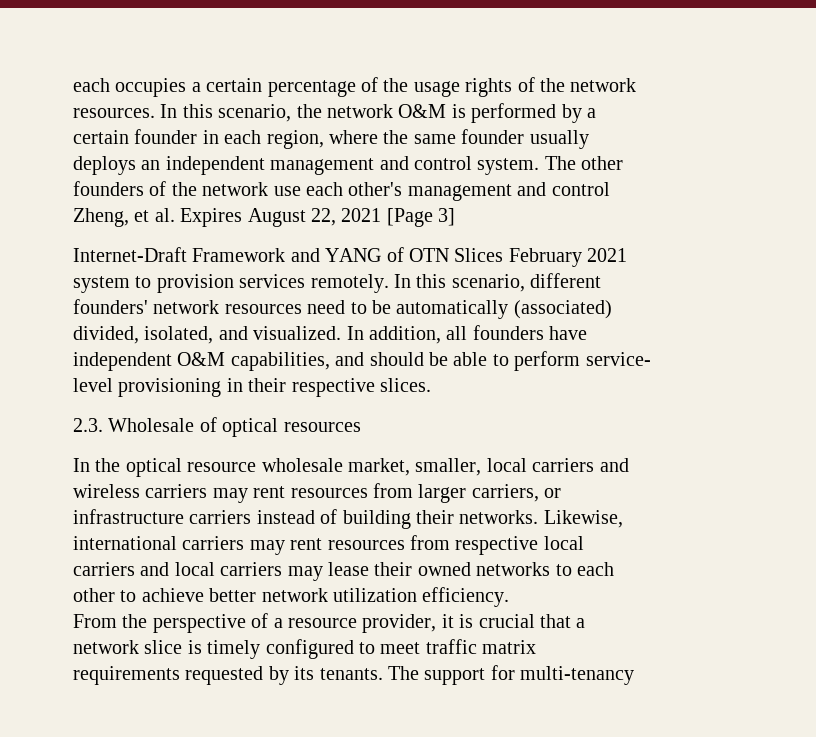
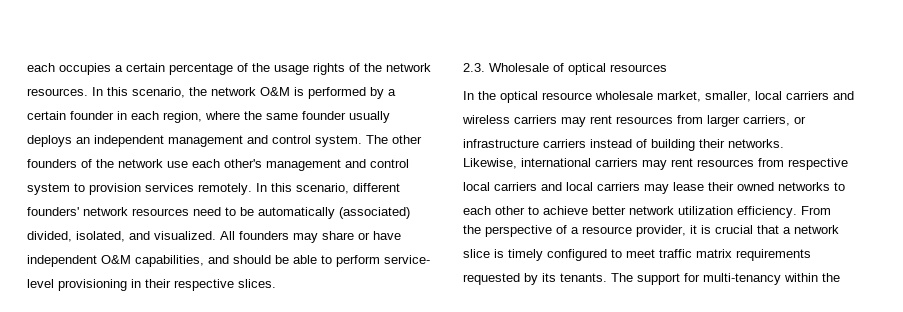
- Zheng, et al. Expires August 22, 2021 [Page 3]
- Internet-Draft Framework and YANG of OTN Slices February 2021
- In addition, all founders have
+ All founders may share or have
- infrastructure carriers instead of building their networks. Likewise,
- international carriers may rent resources from respective local
- carriers and local carriers may lease their owned networks to each
- other to achieve better network utilization efficiency.
- From the perspective of a resource provider, it is crucial that a
- network slice is timely configured to meet traffic matrix
- requirements requested by its tenants.
+ infrastructure carriers instead of building their networks.
+ Likewise, international carriers may rent resources from respective
+ local carriers and local carriers may lease their owned networks to
+ each other to achieve better network utilization efficiency. From
+ the perspective of a resource provider, it is crucial that a network
+ slice is timely configured to meet traffic matrix requirements
+ requested by its tenants.
- The support for multi-tenancy
+ The support for multi-tenancy within the

